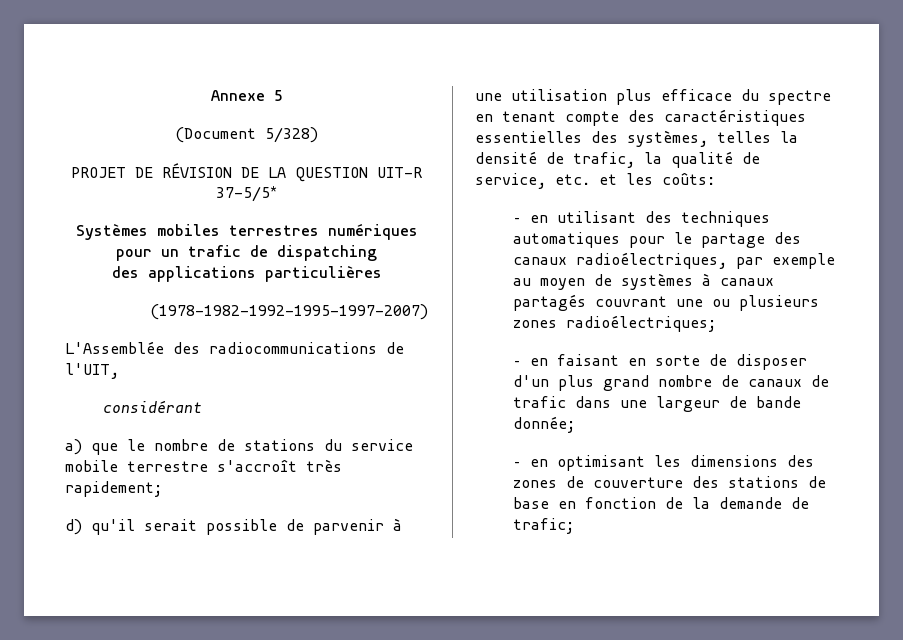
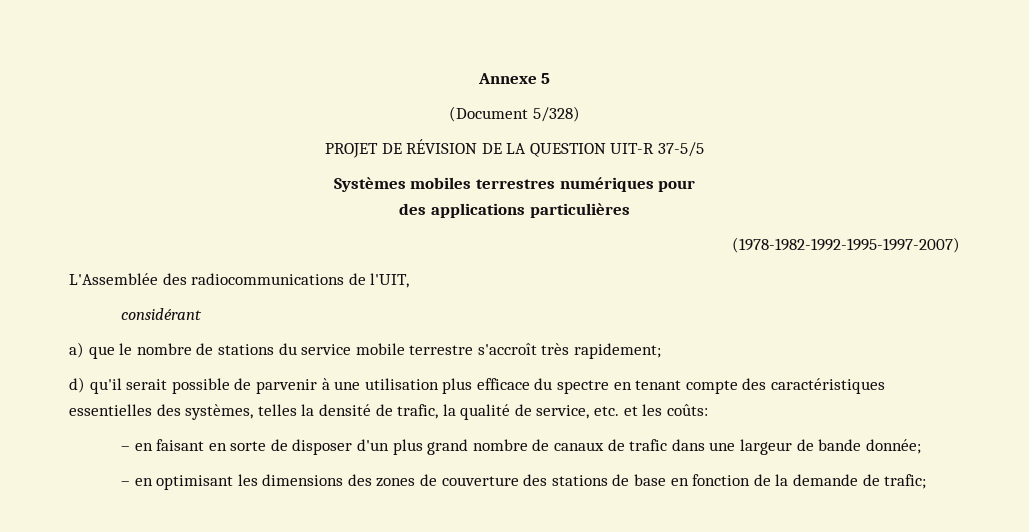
- PROJET DE RÉVISION DE LA QUESTION UIT-R 37-5/5*
+ PROJET DE RÉVISION DE LA QUESTION UIT-R 37-5/5
- Systèmes mobiles terrestres numériques pour un trafic de dispatching
+ Systèmes mobiles terrestres numériques pour
- – en utilisant des techniques automatiques pour le partage des canaux radioélectriques, par exemple au moyen de systèmes à canaux partagés couvrant une ou plusieurs zones radioélectriques;

